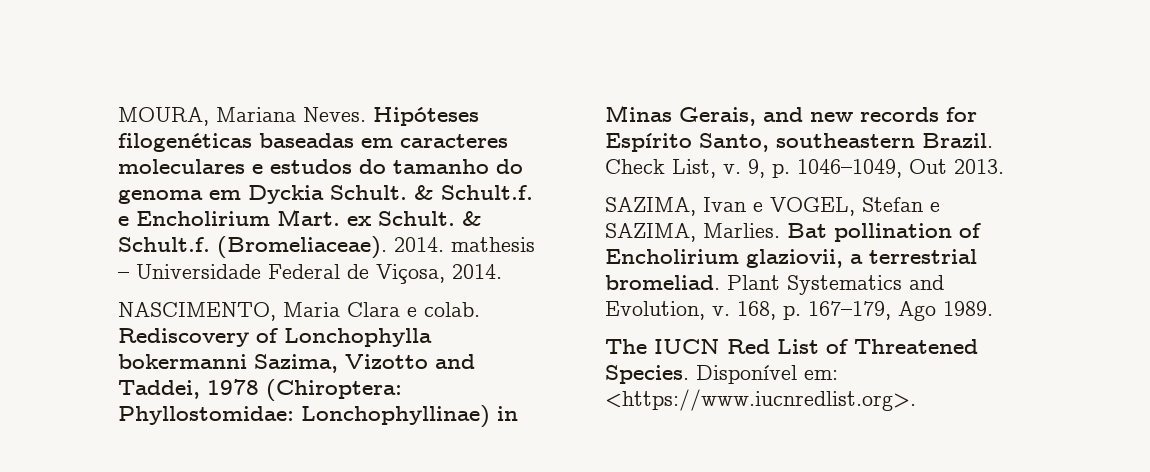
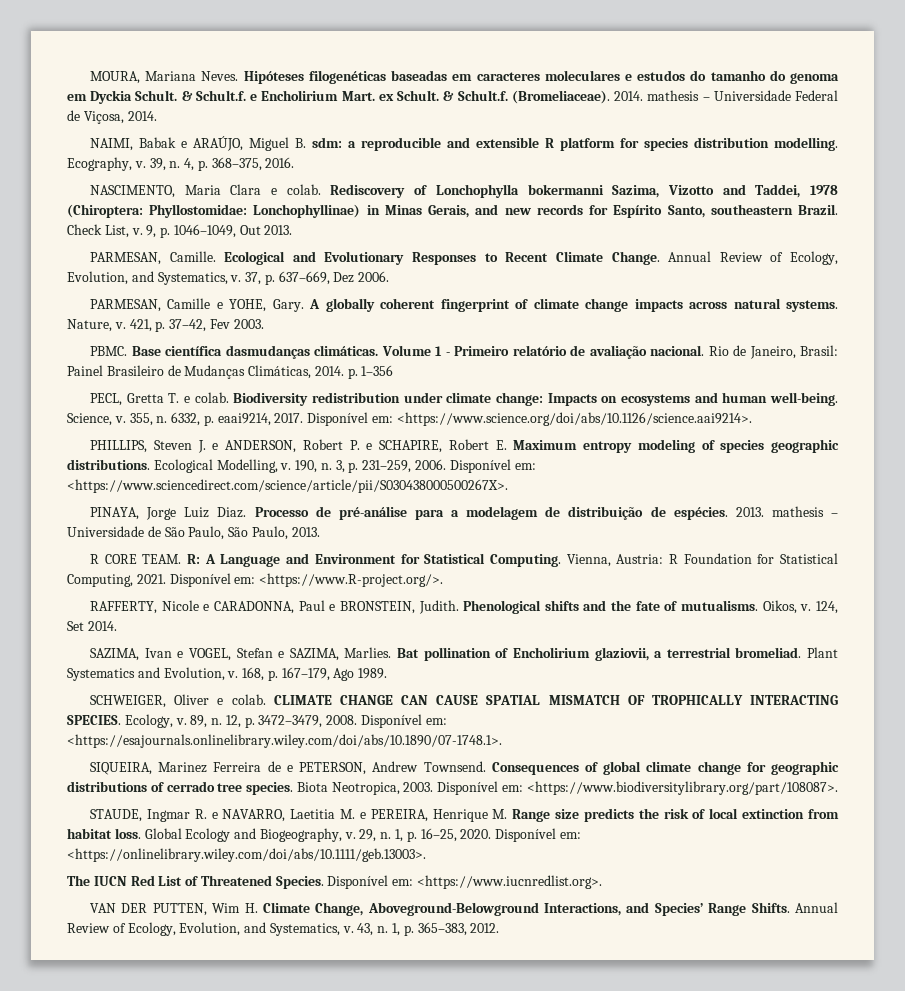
+ NAIMI, Babak e ARAÚJO, Miguel B. sdm: a reproducible and extensible R platform for species distribution modelling. Ecography, v. 39, n. 4, p. 368–375, 2016.
+ PARMESAN, Camille. Ecological and Evolutionary Responses to Recent Climate Change. Annual Review of Ecology, Evolution, and Systematics, v. 37, p. 637–669, Dez 2006.
+ PARMESAN, Camille e YOHE, Gary. A globally coherent fingerprint of climate change impacts across natural systems. Nature, v. 421, p. 37–42, Fev 2003.
+ PBMC. Base científica dasmudanças climáticas. Volume 1 - Primeiro relatório de avaliação nacional. Rio de Janeiro, Brasil: Painel Brasileiro de Mudanças Climáticas, 2014. p. 1–356
+ PECL, Gretta T. e colab. Biodiversity redistribution under climate change: Impacts on ecosystems and human well-being. Science, v. 355, n. 6332, p. eaai9214, 2017. Disponível em: <https://www.science.org/doi/abs/10.1126/science.aai9214>.
+ PHILLIPS, Steven J. e ANDERSON, Robert P. e SCHAPIRE, Robert E. Maximum entropy modeling of species geographic distributions. Ecological Modelling, v. 190, n. 3, p. 231–259, 2006. Disponível em: <https://www.sciencedirect.com/science/article/pii/S030438000500267X>.
+ PINAYA, Jorge Luiz Diaz. Processo de pré-análise para a modelagem de distribuição de espécies. 2013. mathesis – Universidade de São Paulo, São Paulo, 2013.
+ R CORE TEAM. R: A Language and Environment for Statistical Computing. Vienna, Austria: R Foundation for Statistical Computing, 2021. Disponível em: <https://www.R-project.org/>.
+ RAFFERTY, Nicole e CARADONNA, Paul e BRONSTEIN, Judith. Phenological shifts and the fate of mutualisms. Oikos, v. 124, Set 2014.
+ SCHWEIGER, Oliver e colab. CLIMATE CHANGE CAN CAUSE SPATIAL MISMATCH OF TROPHICALLY INTERACTING SPECIES. Ecology, v. 89, n. 12, p. 3472–3479, 2008. Disponível em: <https://esajournals.onlinelibrary.wiley.com/doi/abs/10.1890/07-1748.1>.
+ SIQUEIRA, Marinez Ferreira de e PETERSON, Andrew Townsend. Consequences of global climate change for geographic distributions of cerrado tree species. Biota Neotropica, 2003. Disponível em: <https://www.biodiversitylibrary.org/part/108087>.
+ STAUDE, Ingmar R. e NAVARRO, Laetitia M. e PEREIRA, Henrique M. Range size predicts the risk of local extinction from habitat loss. Global Ecology and Biogeography, v. 29, n. 1, p. 16–25, 2020. Disponível em: <https://onlinelibrary.wiley.com/doi/abs/10.1111/geb.13003>.
+ VAN DER PUTTEN, Wim H. Climate Change, Aboveground-Belowground Interactions, and Species’ Range Shifts. Annual Review of Ecology, Evolution, and Systematics, v. 43, n. 1, p. 365–383, 2012.

